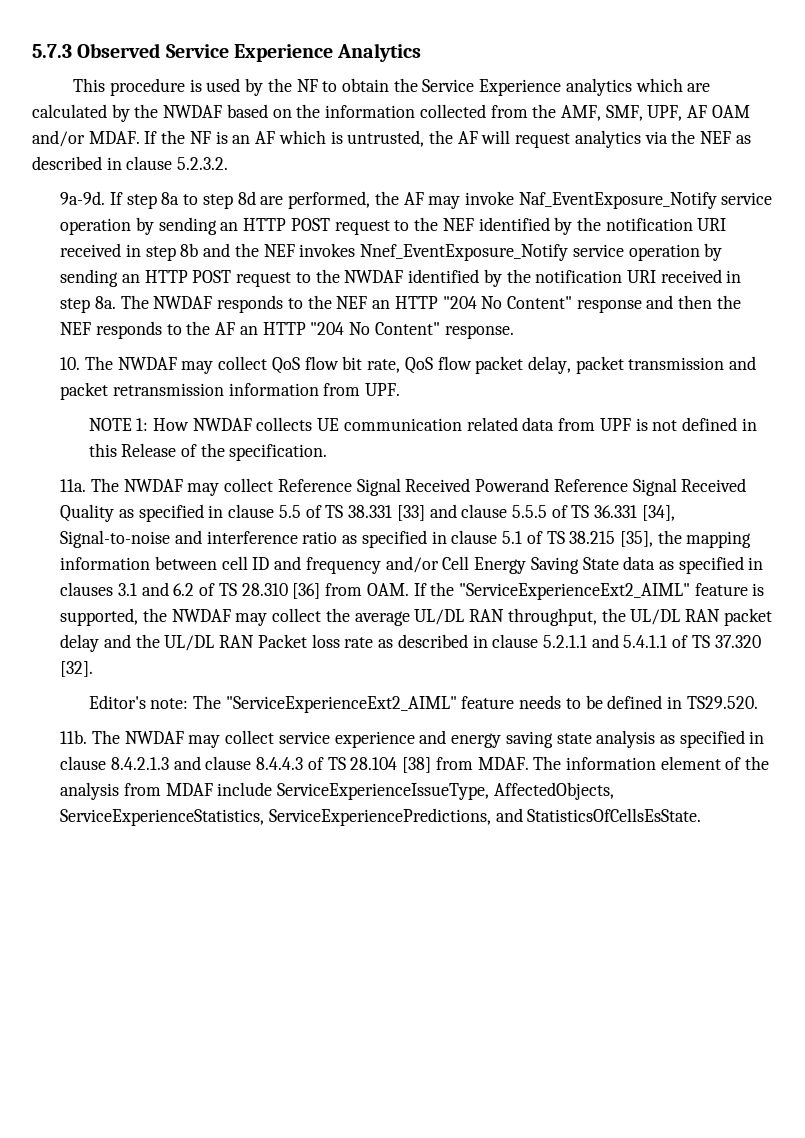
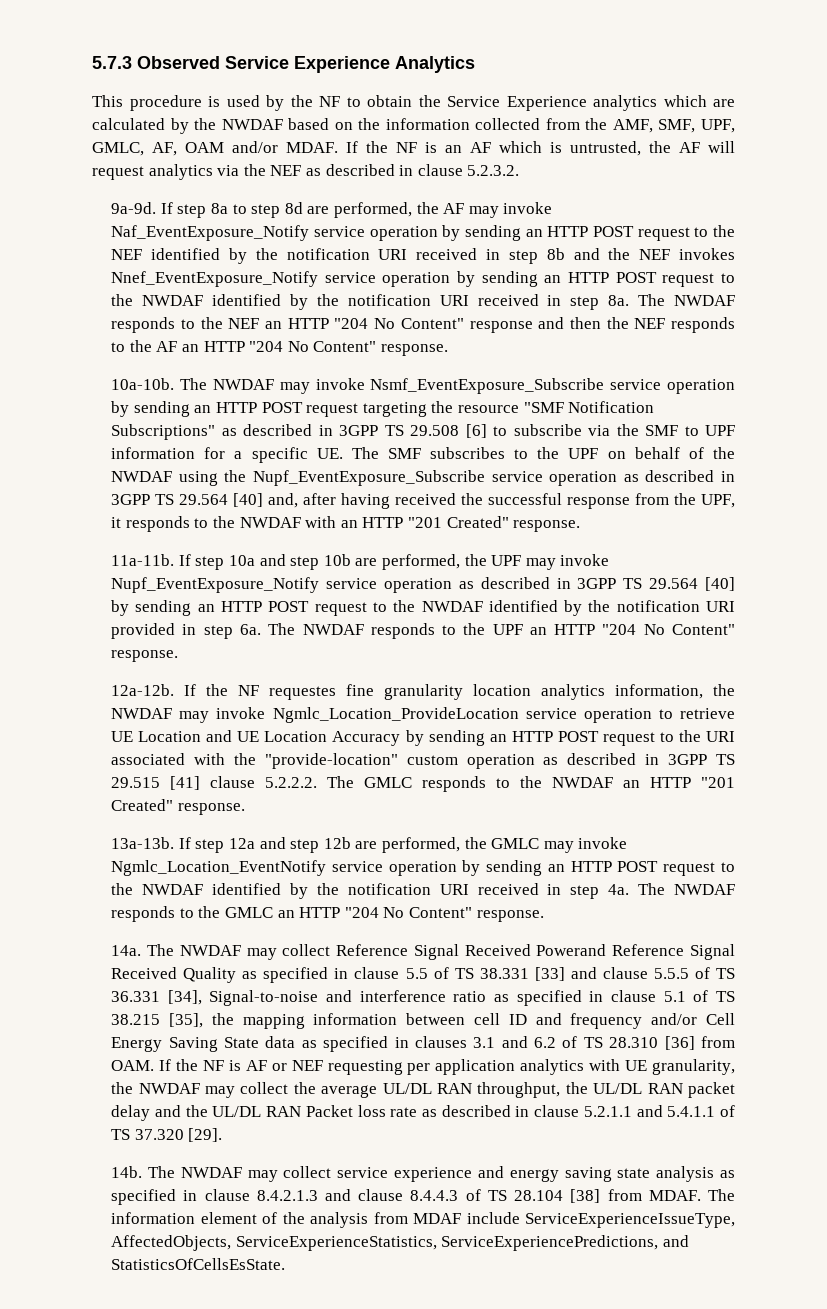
- This procedure is used by the NF to obtain the Service Experience analytics which are calculated by the NWDAF based on the information collected from the AMF, SMF, UPF, AF OAM and/or MDAF.
+ This procedure is used by the NF to obtain the Service Experience analytics which are calculated by the NWDAF based on the information collected from the AMF, SMF, UPF, GMLC, AF, OAM and/or MDAF.
- 10. The NWDAF may collect QoS flow bit rate, QoS flow packet delay, packet transmission and packet retransmission information from UPF.
- NOTE 1: How NWDAF collects UE communication related data from UPF is not defined in this Release of the specification.
- 11a.
+ 10a-10b. The NWDAF may invoke Nsmf_EventExposure_Subscribe service operation by sending an HTTP POST request targeting the resource "SMF Notification Subscriptions" as described in 3GPP TS 29.508 [6] to subscribe via the SMF to UPF information for a specific UE. The SMF subscribes to the UPF on behalf of the NWDAF using the Nupf_EventExposure_Subscribe service operation as described in 3GPP TS 29.564 [40] and, after having received the successful response from the UPF, it responds to the NWDAF with an HTTP "201 Created" response.
+ 11a-11b. If step 10a and step 10b are performed, the UPF may invoke Nupf_EventExposure_Notify service operation as described in 3GPP TS 29.564 [40] by sending an HTTP POST request to the NWDAF identified by the notification URI provided in step 6a. The NWDAF responds to the UPF an HTTP "204 No Content" response.
+ 12a-12b. If the NF requestes fine granularity location analytics information, the NWDAF may invoke Ngmlc_Location_ProvideLocation service operation to retrieve UE Location and UE Location Accuracy by sending an HTTP POST request to the URI associated with the "provide-location" custom operation as described in 3GPP TS 29.515 [41] clause 5.2.2.2. The GMLC responds to the NWDAF an HTTP "201 Created" response.
+ 13a-13b. If step 12a and step 12b are performed, the GMLC may invoke Ngmlc_Location_EventNotify service operation by sending an HTTP POST request to the NWDAF identified by the notification URI received in step 4a. The NWDAF responds to the GMLC an HTTP "204 No Content" response.
+ 14a.
- The NWDAF may collect Reference Signal Received Powerand Reference Signal Received Quality as specified in clause 5.5 of TS 38.331 [33] and clause 5.5.5 of TS 36.331 [34], Signal-to-noise and interference ratio as specified in clause 5.1 of TS 38.215 [35], the mapping information between cell ID and frequency and/or Cell Energy Saving State data as specified in clauses 3.1 and 6.2 of TS 28.310 [36] from OAM. If the "ServiceExperienceExt2_AIML" feature is supported, the NWDAF may collect the average UL/DL RAN throughput, the UL/DL RAN packet delay and the UL/DL RAN Packet loss rate as described in clause 5.2.1.1 and 5.4.1.1 of TS 37.320 [32].
- Editor's note: The "ServiceExperienceExt2_AIML" feature needs to be defined in TS29.520.
- 11b.
+ The NWDAF may collect Reference Signal Received Powerand Reference Signal Received Quality as specified in clause 5.5 of TS 38.331 [33] and clause 5.5.5 of TS 36.331 [34], Signal-to-noise and interference ratio as specified in clause 5.1 of TS 38.215 [35], the mapping information between cell ID and frequency and/or Cell Energy Saving State data as specified in clauses 3.1 and 6.2 of TS 28.310 [36] from OAM. If the NF is AF or NEF requesting per application analytics with UE granularity, the NWDAF may collect the average UL/DL RAN throughput, the UL/DL RAN packet delay and the UL/DL RAN Packet loss rate as described in clause 5.2.1.1 and 5.4.1.1 of TS 37.320 [29].
+ 14b.

